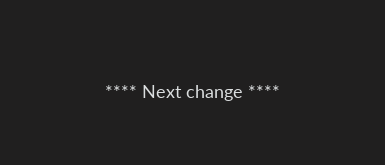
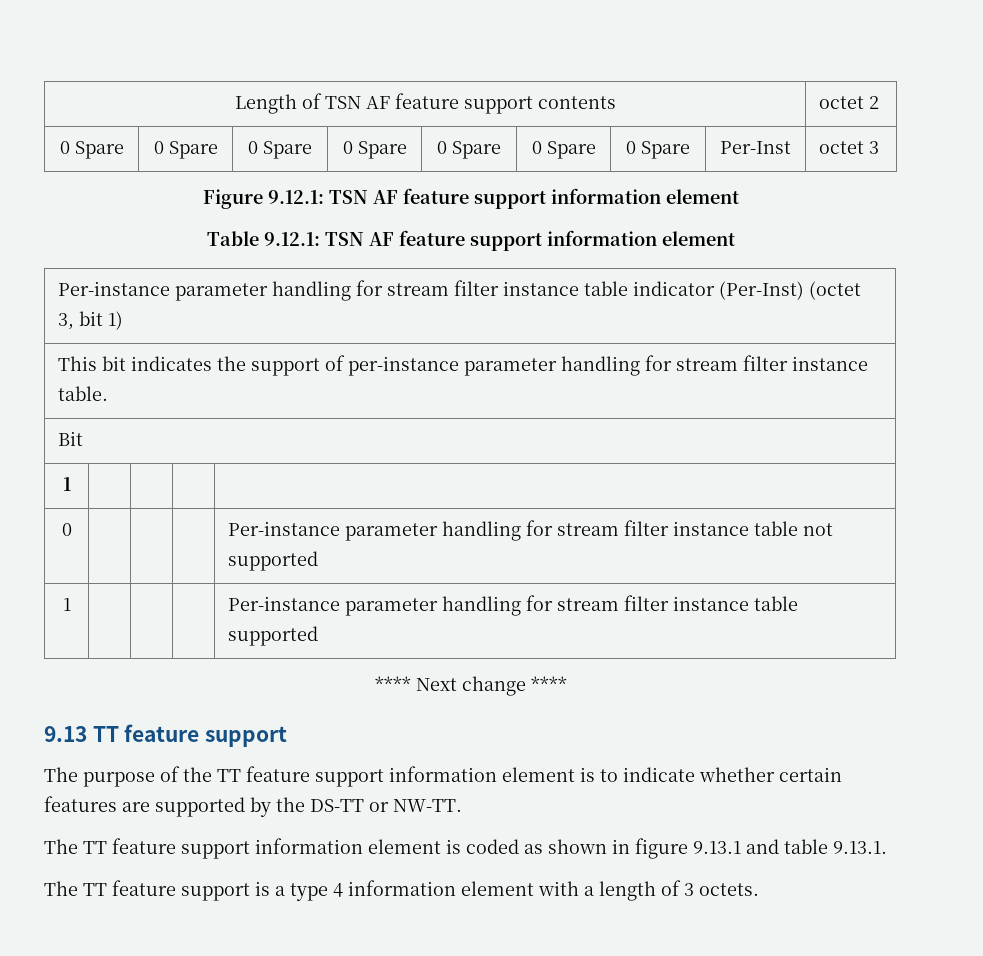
+ Length of TSN AF feature support contents | octet 2
+ 0 Spare | 0 Spare | 0 Spare | 0 Spare | 0 Spare | 0 Spare | 0 Spare | Per-Inst | octet 3
+ Figure 9.12.1: TSN AF feature support information element
+ Table 9.12.1: TSN AF feature support information element
+ Per-instance parameter handling for stream filter instance table indicator (Per-Inst) (octet 3, bit 1)
+ This bit indicates the support of per-instance parameter handling for stream filter instance table.
+ Bit
+ 1 | | | |
+ 0 | | | | Per-instance parameter handling for stream filter instance table not supported
+ 1 | | | | Per-instance parameter handling for stream filter instance table supported
  **** Next change ****
+ 9.13 TT feature support
+ The purpose of the TT feature support information element is to indicate whether certain features are supported by the DS-TT or NW-TT.
+ The TT feature support information element is coded as shown in figure 9.13.1 and table 9.13.1.
+ The TT feature support is a type 4 information element with a length of 3 octets.

